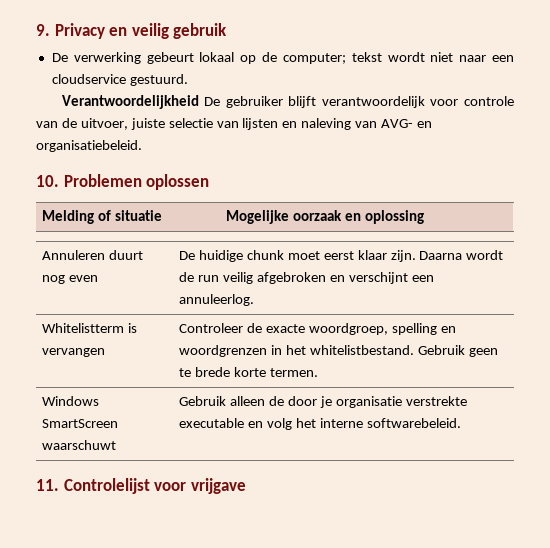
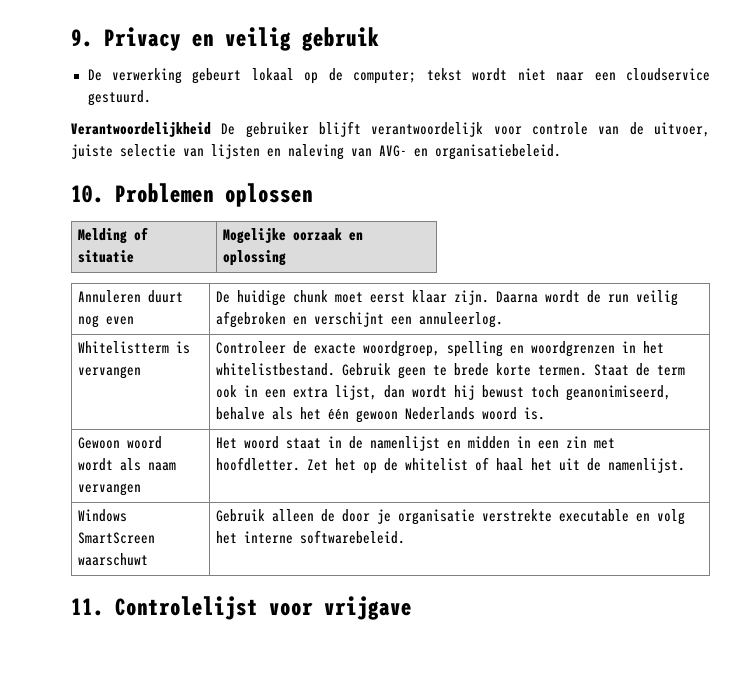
+ Staat de term ook in een extra lijst, dan wordt hij bewust toch geanonimiseerd, behalve als het één gewoon Nederlands woord is.
+ Gewoon woord wordt als naam vervangen | Het woord staat in de namenlijst en midden in een zin met hoofdletter. Zet het op de whitelist of haal het uit de namenlijst.

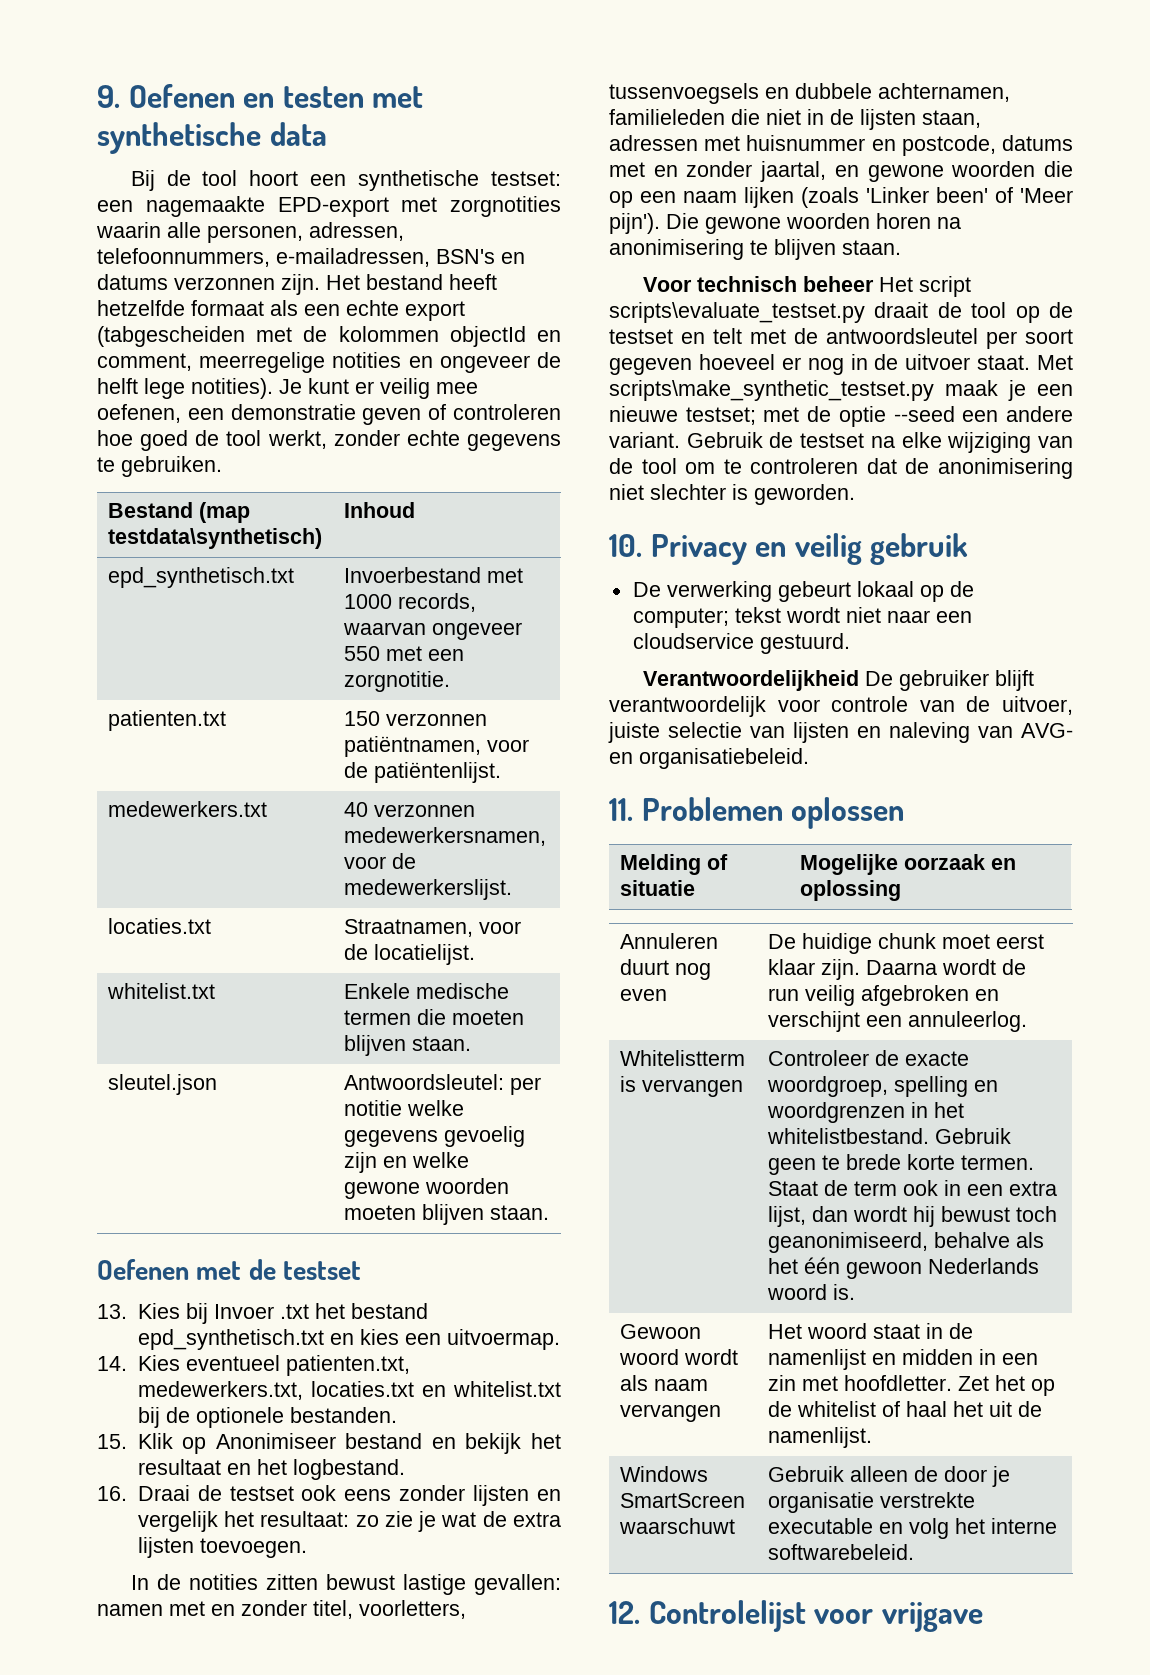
- 9. Privacy en veilig gebruik
+ 9. Oefenen en testen met synthetische data
+ Bij de tool hoort een synthetische testset: een nagemaakte EPD-export met zorgnotities waarin alle personen, adressen, telefoonnummers, e-mailadressen, BSN's en datums verzonnen zijn. Het bestand heeft hetzelfde formaat als een echte export (tabgescheiden met de kolommen objectId en comment, meerregelige notities en ongeveer de helft lege notities). Je kunt er veilig mee oefenen, een demonstratie geven of controleren hoe goed de tool werkt, zonder echte gegevens te gebruiken.
+ Bestand (map testdata\synthetisch) | Inhoud
+ epd_synthetisch.txt | Invoerbestand met 1000 records, waarvan ongeveer 550 met een zorgnotitie.
+ patienten.txt | 150 verzonnen patiëntnamen, voor de patiëntenlijst.
+ medewerkers.txt | 40 verzonnen medewerkersnamen, voor de medewerkerslijst.
+ locaties.txt | Straatnamen, voor de locatielijst.
+ whitelist.txt | Enkele medische termen die moeten blijven staan.
+ sleutel.json | Antwoordsleutel: per notitie welke gegevens gevoelig zijn en welke gewone woorden moeten blijven staan.
+ Oefenen met de testset
+ 13. Kies bij Invoer .txt het bestand epd_synthetisch.txt en kies een uitvoermap.
+ 14. Kies eventueel patienten.txt, medewerkers.txt, locaties.txt en whitelist.txt bij de optionele bestanden.
+ 15. Klik op Anonimiseer bestand en bekijk het resultaat en het logbestand.
+ 16. Draai de testset ook eens zonder lijsten en vergelijk het resultaat: zo zie je wat de extra lijsten toevoegen.
+ In de notities zitten bewust lastige gevallen: namen met en zonder titel, voorletters, tussenvoegsels en dubbele achternamen, familieleden die niet in de lijsten staan, adressen met huisnummer en postcode, datums met en zonder jaartal, en gewone woorden die op een naam lijken (zoals 'Linker been' of 'Meer pijn'). Die gewone woorden horen na anonimisering te blijven staan.
+ Voor technisch beheer Het script scripts\evaluate_testset.py draait de tool op de testset en telt met de antwoordsleutel per soort gegeven hoeveel er nog in de uitvoer staat. Met scripts\make_synthetic_testset.py maak je een nieuwe testset; met de optie --seed een andere variant. Gebruik de testset na elke wijziging van de tool om te controleren dat de anonimisering niet slechter is geworden.
+ 10. Privacy en veilig gebruik
- 10. Problemen oplossen
+ 11. Problemen oplossen
- 11. Controlelijst voor vrijgave
+ 12. Controlelijst voor vrijgave

